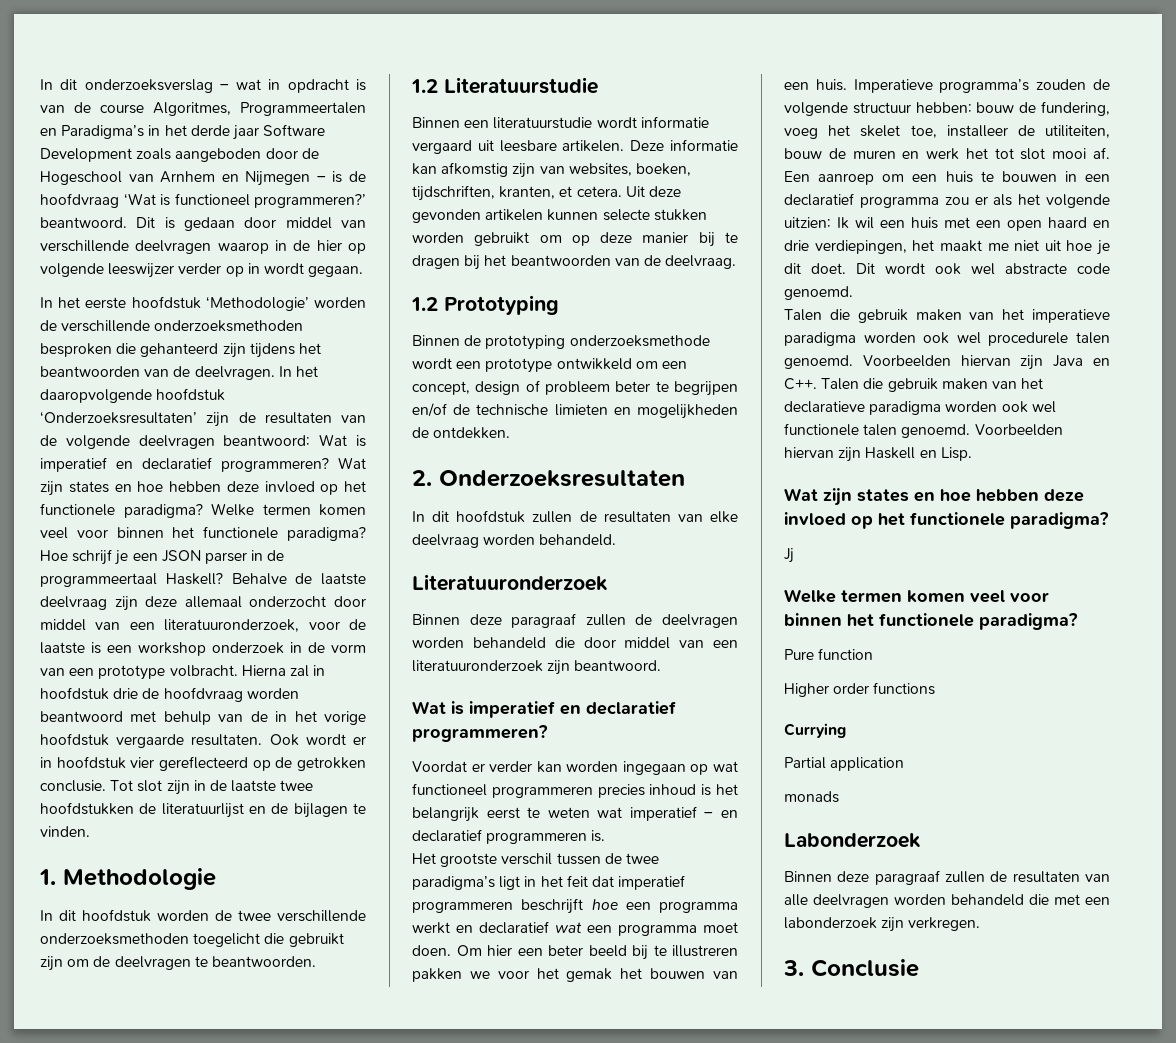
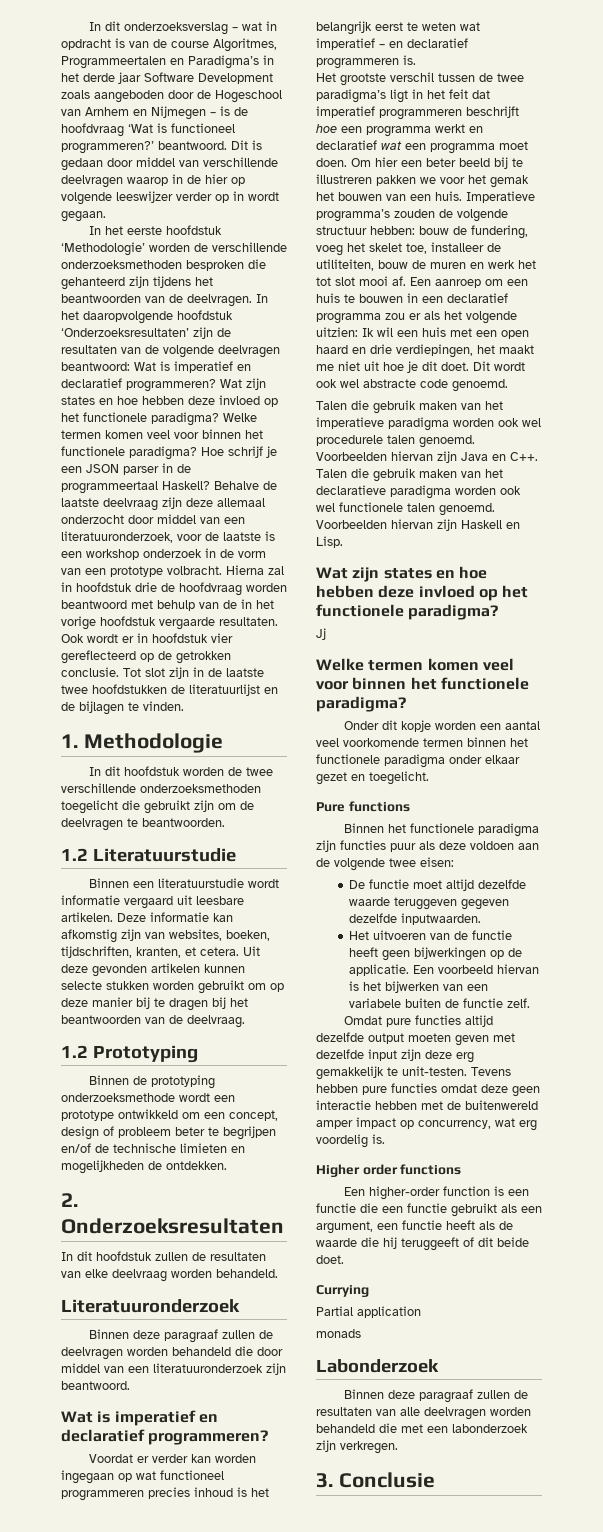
- Pure function
+ Onder dit kopje worden een aantal veel voorkomende termen binnen het functionele paradigma onder elkaar gezet en toegelicht.
+ Pure functions
+ Binnen het functionele paradigma zijn functies puur als deze voldoen aan de volgende twee eisen:
+ De functie moet altijd dezelfde waarde teruggeven gegeven dezelfde inputwaarden.
+ Het uitvoeren van de functie heeft geen bijwerkingen op de applicatie. Een voorbeeld hiervan is het bijwerken van een variabele buiten de functie zelf.
+ Omdat pure functies altijd dezelfde output moeten geven met dezelfde input zijn deze erg gemakkelijk te unit-testen. Tevens hebben pure functies omdat deze geen interactie hebben met de buitenwereld amper impact op concurrency, wat erg voordelig is.
  Higher order functions
+ Een higher-order function is een functie die een functie gebruikt als een argument, een functie heeft als de waarde die hij teruggeeft of dit beide doet.

